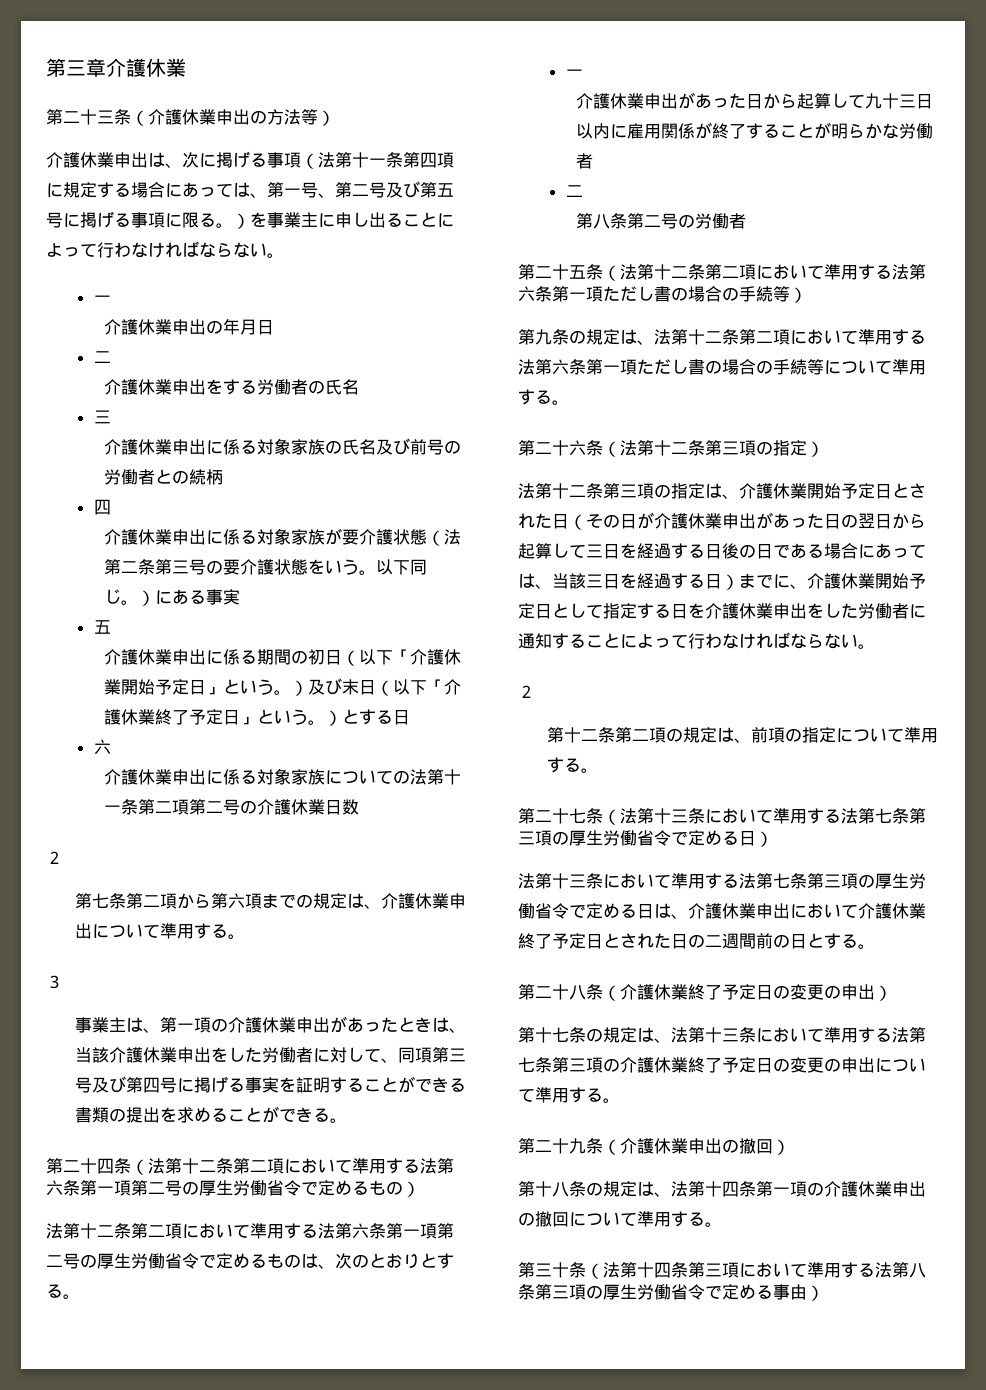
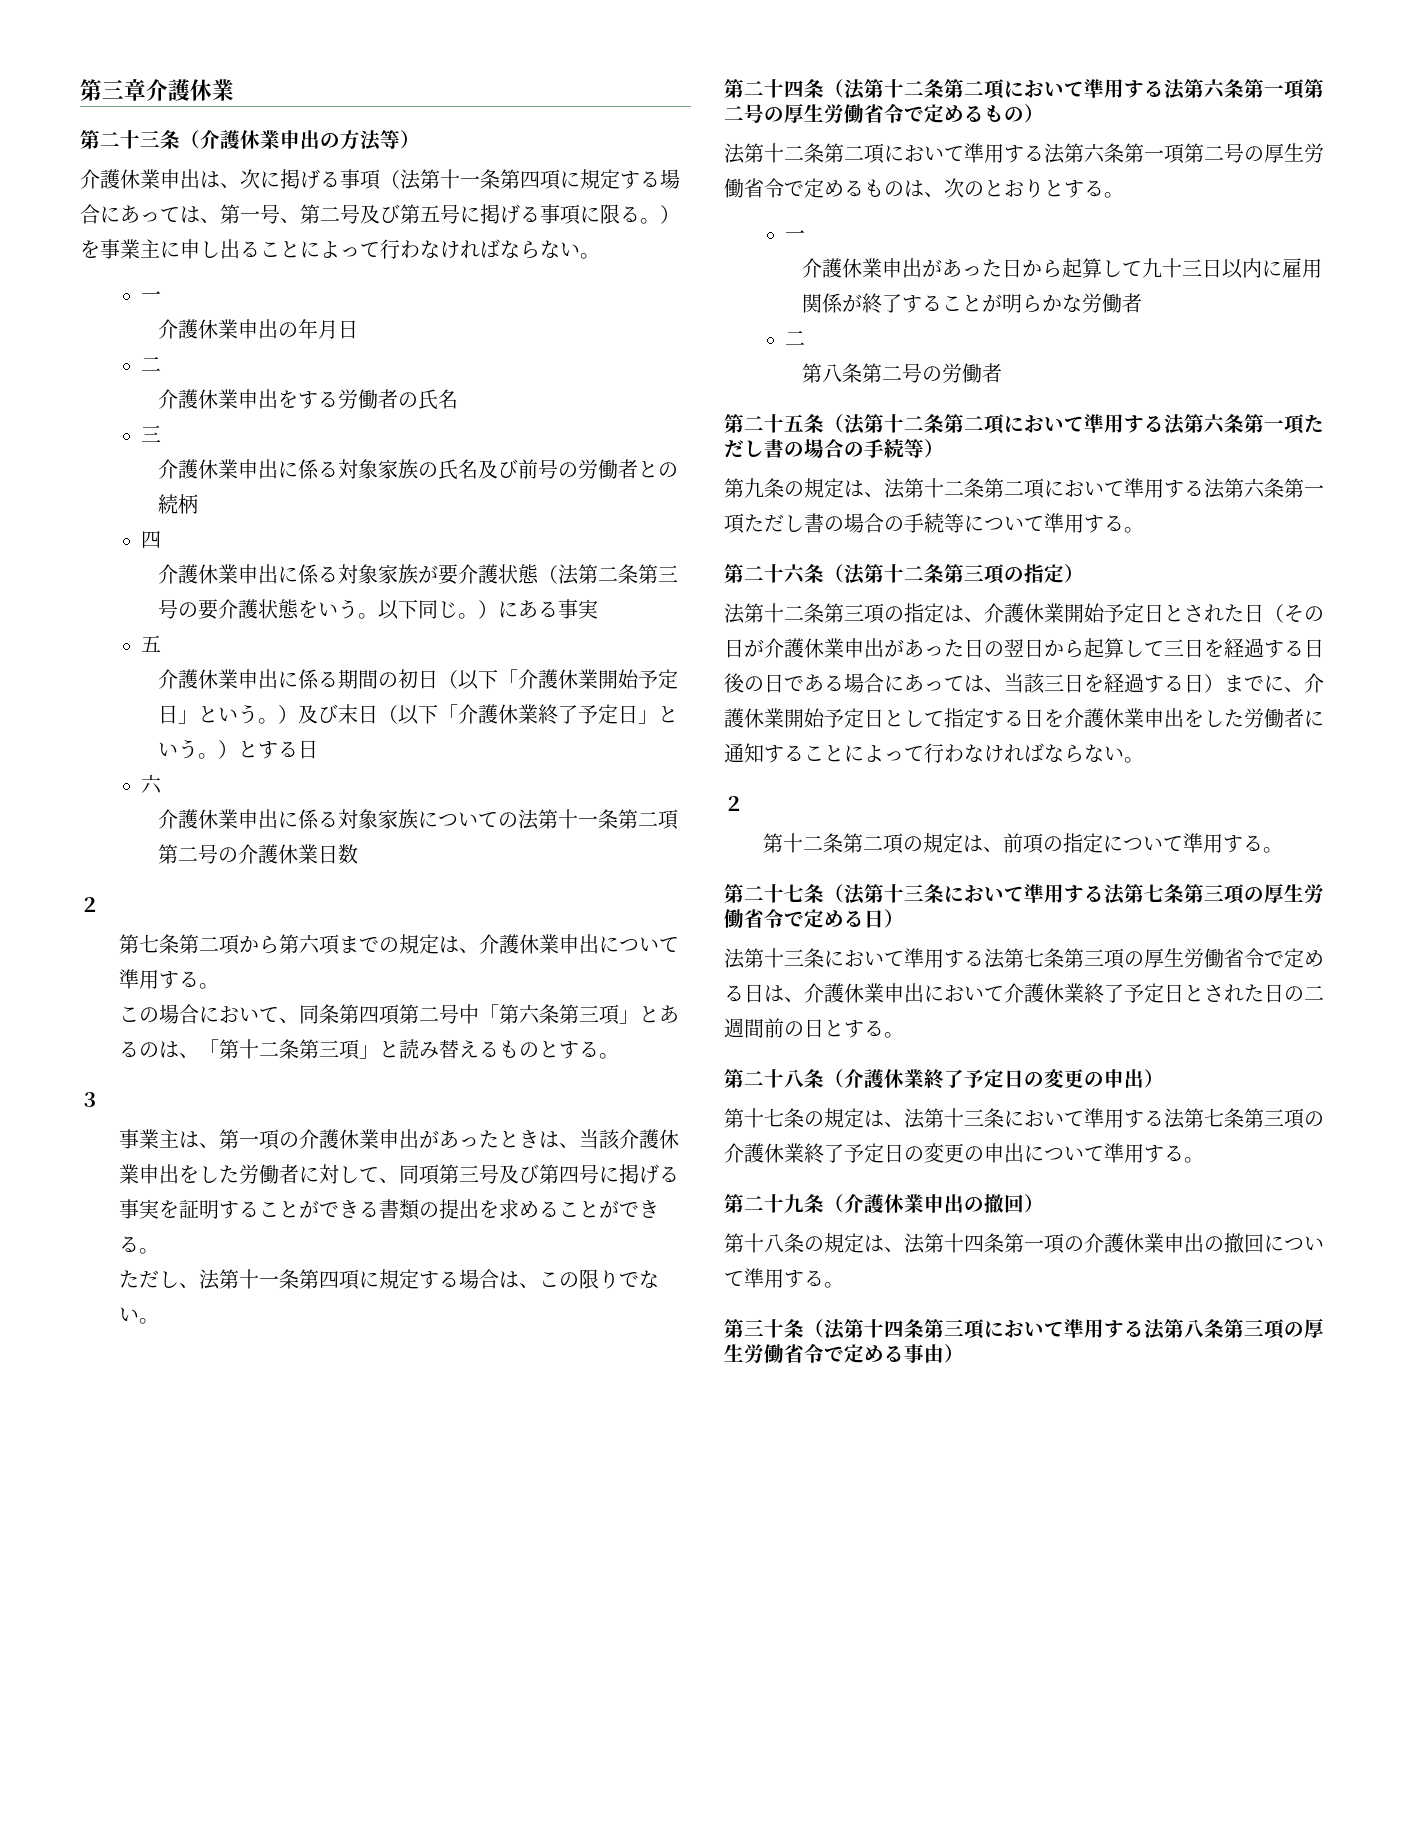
+ この場合において、同条第四項第二号中「第六条第三項」とあるのは、「第十二条第三項」と読み替えるものとする。
+ ただし、法第十一条第四項に規定する場合は、この限りでない。

